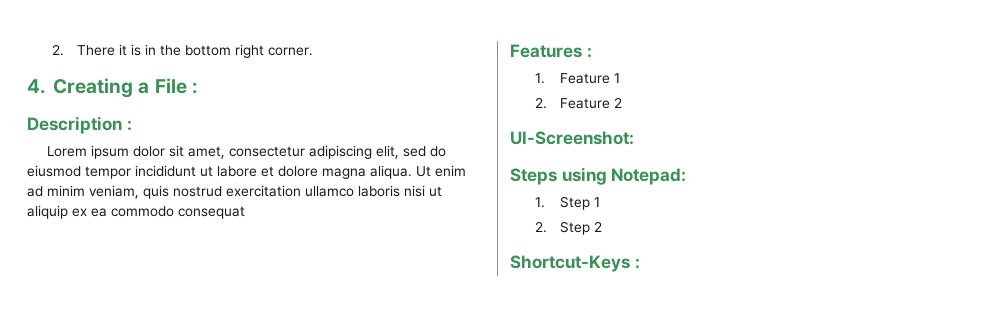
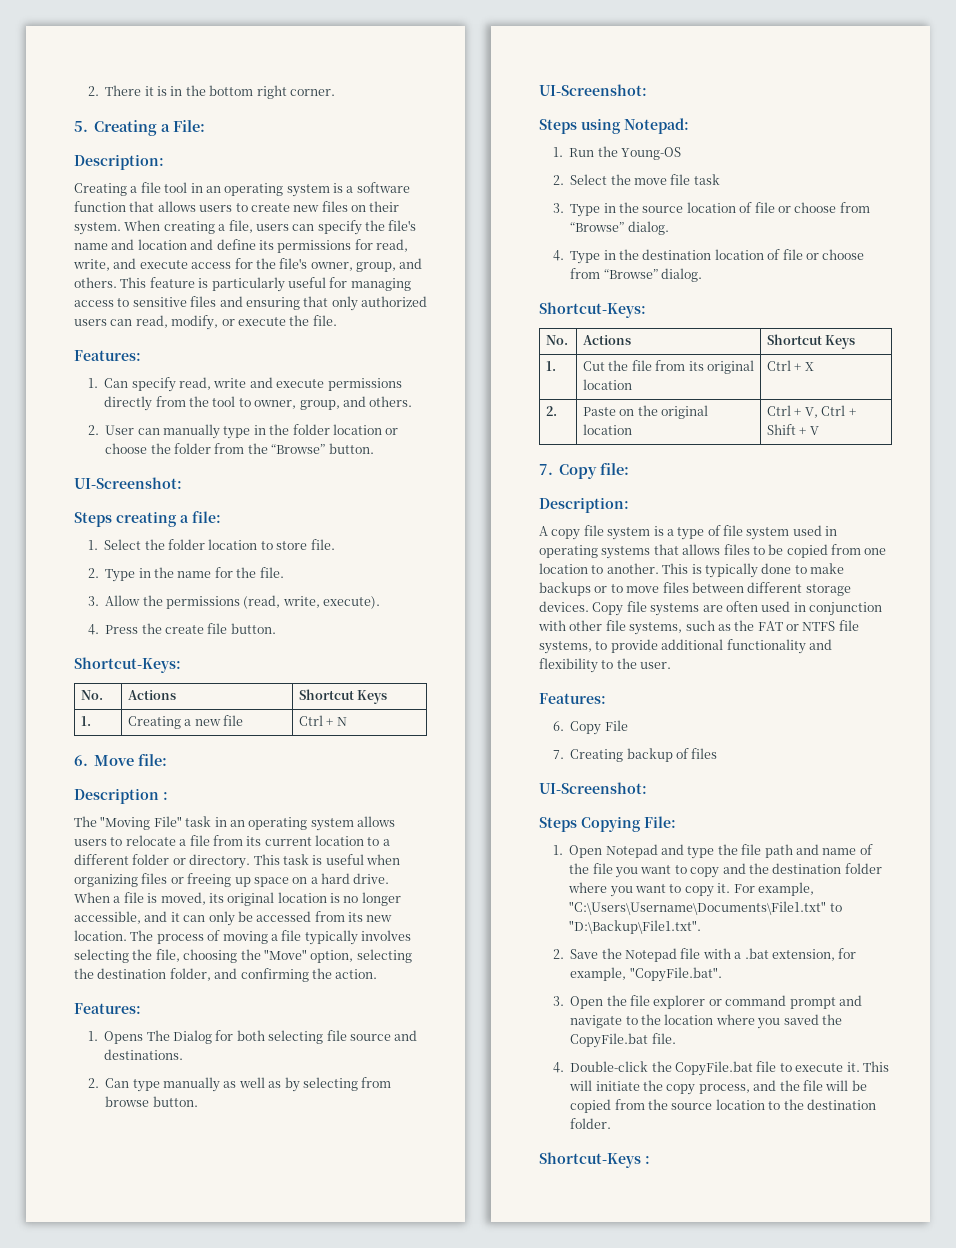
- 4. Creating a File :
+ 5. Creating a File:
+ Description:
+ Creating a file tool in an operating system is a software function that allows users to create new files on their system. When creating a file, users can specify the file's name and location and define its permissions for read, write, and execute access for the file's owner, group, and others. This feature is particularly useful for managing access to sensitive files and ensuring that only authorized users can read, modify, or execute the file.
+ Features:
+ 1. Can specify read, write and execute permissions directly from the tool to owner, group, and others.
+ 2. User can manually type in the folder location or choose the folder from the “Browse” button.
+ UI-Screenshot:
+ Steps creating a file:
+ 1. Select the folder location to store file.
+ 2. Type in the name for the file.
+ 3. Allow the permissions (read, write, execute).
+ 4. Press the create file button.
+ Shortcut-Keys:
+ No. | Actions | Shortcut Keys
+ 1. | Creating a new file | Ctrl + N
+ 6. Move file:
  Description :
- Lorem ipsum dolor sit amet, consectetur adipiscing elit, sed do eiusmod tempor incididunt ut labore et dolore magna aliqua. Ut enim ad minim veniam, quis nostrud exercitation ullamco laboris nisi ut aliquip ex ea commodo consequat
- Features :
- 1. Feature 1
- 2. Feature 2
+ The "Moving File" task in an operating system allows users to relocate a file from its current location to a different folder or directory. This task is useful when organizing files or freeing up space on a hard drive. When a file is moved, its original location is no longer accessible, and it can only be accessed from its new location. The process of moving a file typically involves selecting the file, choosing the "Move" option, selecting the destination folder, and confirming the action.
+ Features:
+ 1. Opens The Dialog for both selecting file source and destinations.
+ 2. Can type manually as well as by selecting from browse button.
- 1. Step 1
- 2. Step 2
+ 1. Run the Young-OS
+ 2. Select the move file task
+ 3. Type in the source location of file or choose from “Browse” dialog.
+ 4. Type in the destination location of file or choose from “Browse” dialog.
+ Shortcut-Keys:
+ No. | Actions | Shortcut Keys
+ 1. | Cut the file from its original location | Ctrl + X
+ 2. | Paste on the original location | Ctrl + V, Ctrl + Shift + V
+ 7. Copy file:
+ Description:
+ A copy file system is a type of file system used in operating systems that allows files to be copied from one location to another. This is typically done to make backups or to move files between different storage devices. Copy file systems are often used in conjunction with other file systems, such as the FAT or NTFS file systems, to provide additional functionality and flexibility to the user.
+ Features:
+ 6. Copy File
+ 7. Creating backup of files
+ UI-Screenshot:
+ Steps Copying File:
+ 1. Open Notepad and type the file path and name of the file you want to copy and the destination folder where you want to copy it. For example, "C:\Users\Username\Documents\File1.txt" to "D:\Backup\File1.txt".
+ 2. Save the Notepad file with a .bat extension, for example, "CopyFile.bat".
+ 3. Open the file explorer or command prompt and navigate to the location where you saved the CopyFile.bat file.
+ 4. Double-click the CopyFile.bat file to execute it. This will initiate the copy process, and the file will be copied from the source location to the destination folder.

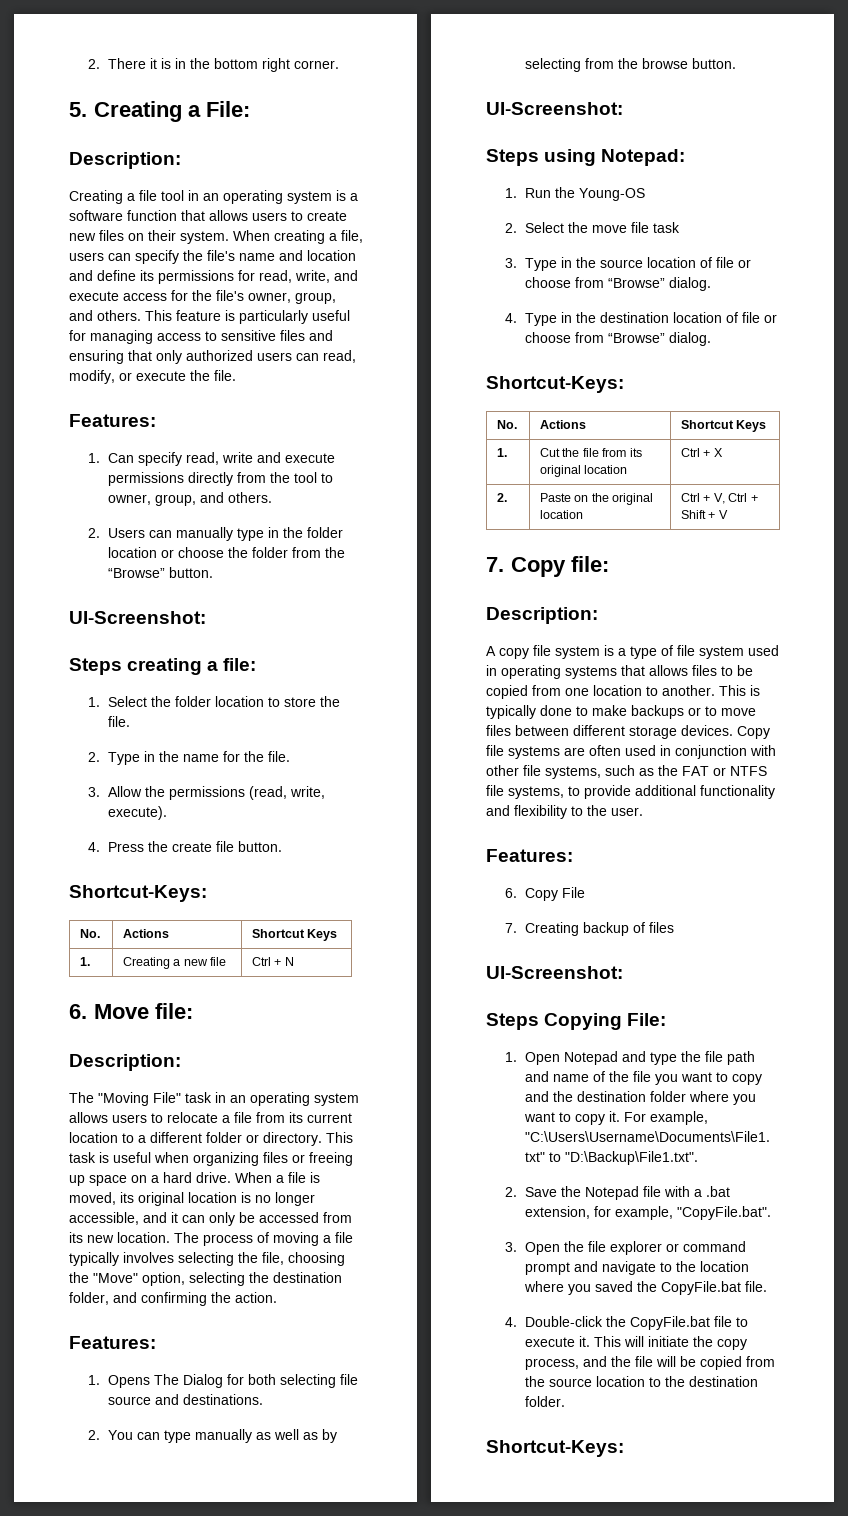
- 2. User can manually type in the folder location or choose the folder from the “Browse” button.
+ 2. Users can manually type in the folder location or choose the folder from the “Browse” button.
- 1. Select the folder location to store file.
+ 1. Select the folder location to store the file.
  6. Move file:
- Description :
+ Description:
- 2. Can type manually as well as by selecting from browse button.
+ 2. You can type manually as well as by selecting from the browse button.
  This will initiate the copy process, and the file will be copied from the source location to the destination folder.
- Shortcut-Keys :
+ Shortcut-Keys:

